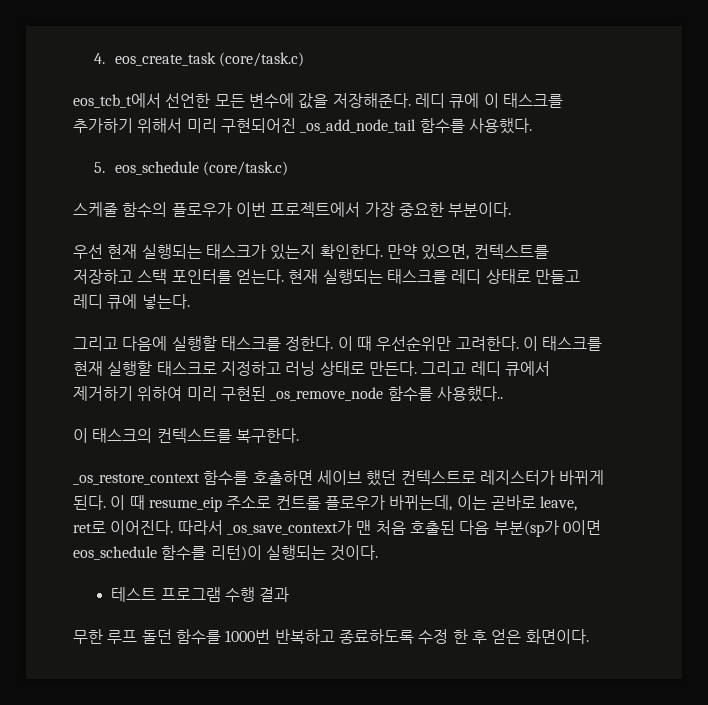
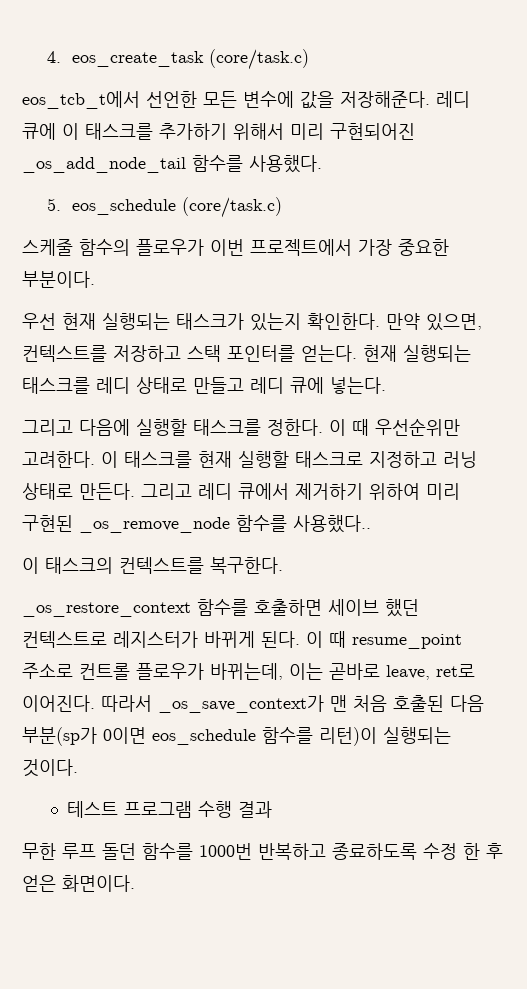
- 이 때 resume_eip 주소로 컨트롤 플로우가 바뀌는데, 이는 곧바로 leave, ret로 이어진다.
+ 이 때 resume_point 주소로 컨트롤 플로우가 바뀌는데, 이는 곧바로 leave, ret로 이어진다.

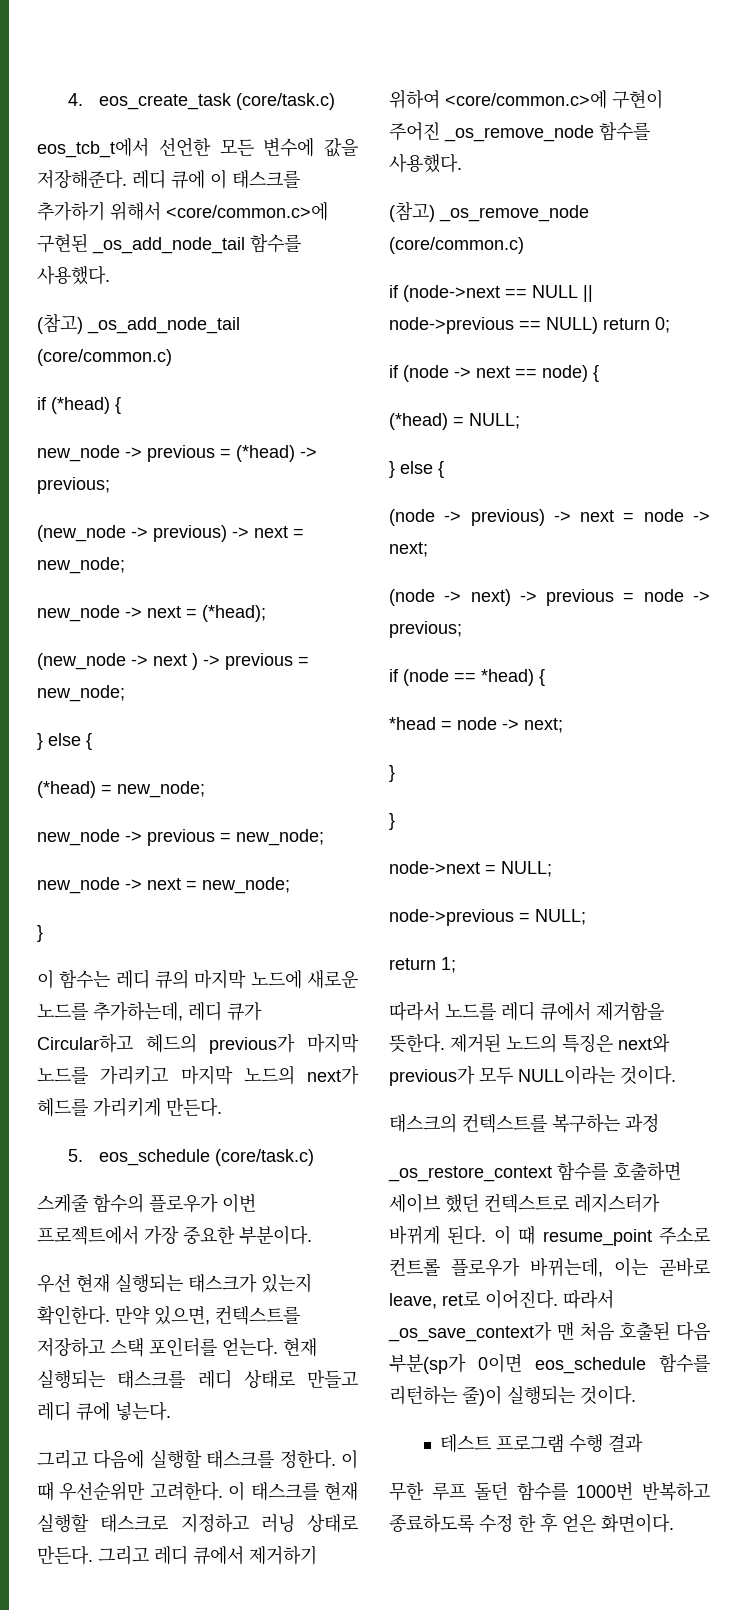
- 레디 큐에 이 태스크를 추가하기 위해서 미리 구현되어진 _os_add_node_tail 함수를 사용했다.
+ 레디 큐에 이 태스크를 추가하기 위해서 <core/common.c>에 구현된 _os_add_node_tail 함수를 사용했다.
+ (참고) _os_add_node_tail (core/common.c)
+ if (*head) {
+ new_node -> previous = (*head) -> previous;
+ (new_node -> previous) -> next = new_node;
+ new_node -> next = (*head);
+ (new_node -> next ) -> previous = new_node;
+ } else {
+ (*head) = new_node;
+ new_node -> previous = new_node;
+ new_node -> next = new_node;
+ }
+ 이 함수는 레디 큐의 마지막 노드에 새로운 노드를 추가하는데, 레디 큐가 Circular하고 헤드의 previous가 마지막 노드를 가리키고 마지막 노드의 next가 헤드를 가리키게 만든다.
- 그리고 레디 큐에서 제거하기 위하여 미리 구현된 _os_remove_node 함수를 사용했다..
- 이 태스크의 컨텍스트를 복구한다.
+ 그리고 레디 큐에서 제거하기 위하여 <core/common.c>에 구현이 주어진 _os_remove_node 함수를 사용했다.
+ (참고) _os_remove_node (core/common.c)
+ if (node->next == NULL || node->previous == NULL) return 0;
+ if (node -> next == node) {
+ (*head) = NULL;
+ } else {
+ (node -> previous) -> next = node -> next;
+ (node -> next) -> previous = node -> previous;
+ if (node == *head) {
+ *head = node -> next;
+ }
+ }
+ node->next = NULL;
+ node->previous = NULL;
+ return 1;
+ 따라서 노드를 레디 큐에서 제거함을 뜻한다. 제거된 노드의 특징은 next와 previous가 모두 NULL이라는 것이다.
+ 태스크의 컨텍스트를 복구하는 과정
- 따라서 _os_save_context가 맨 처음 호출된 다음 부분(sp가 0이면 eos_schedule 함수를 리턴)이 실행되는 것이다.
+ 따라서 _os_save_context가 맨 처음 호출된 다음 부분(sp가 0이면 eos_schedule 함수를 리턴하는 줄)이 실행되는 것이다.

